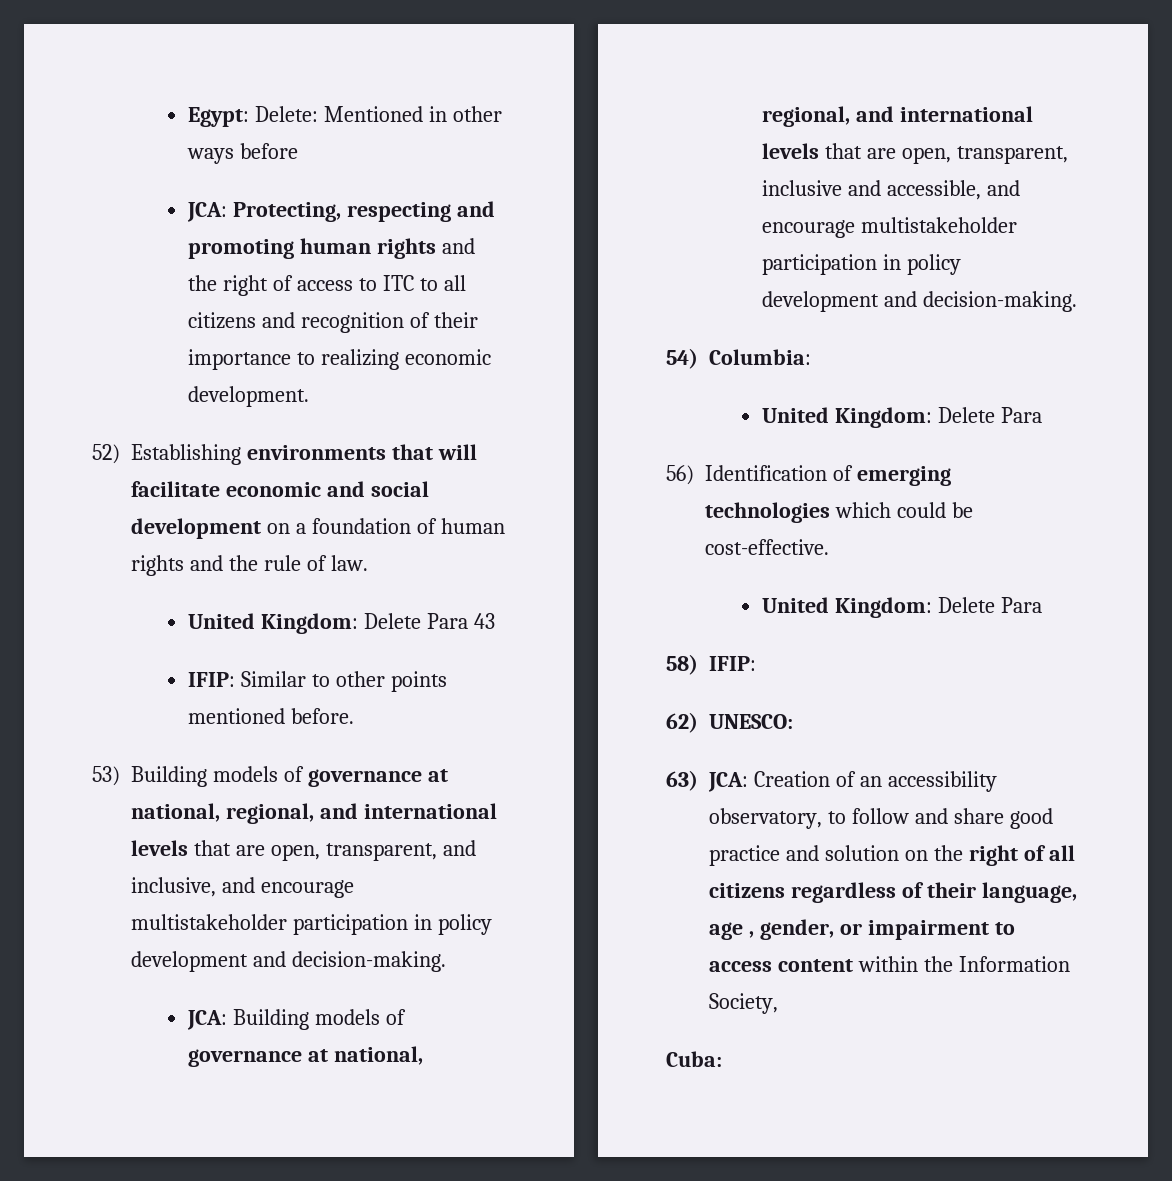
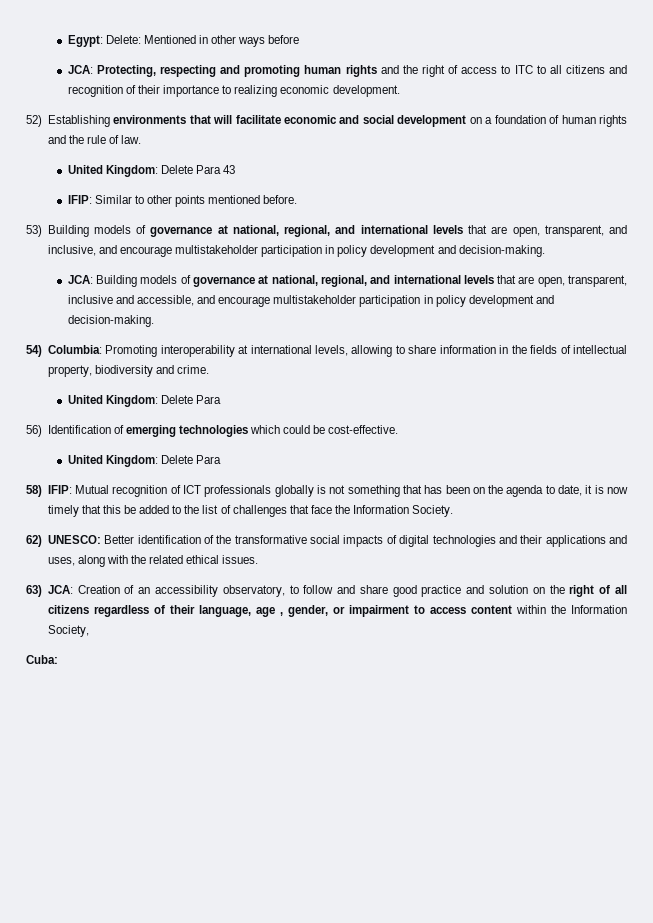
- 54) Columbia:
+ 54) Columbia: Promoting interoperability at international levels, allowing to share information in the fields of intellectual property, biodiversity and crime.
- 58) IFIP:
- 62) UNESCO:
+ 58) IFIP: Mutual recognition of ICT professionals globally is not something that has been on the agenda to date, it is now timely that this be added to the list of challenges that face the Information Society.
+ 62) UNESCO: Better identification of the transformative social impacts of digital technologies and their applications and uses, along with the related ethical issues.

